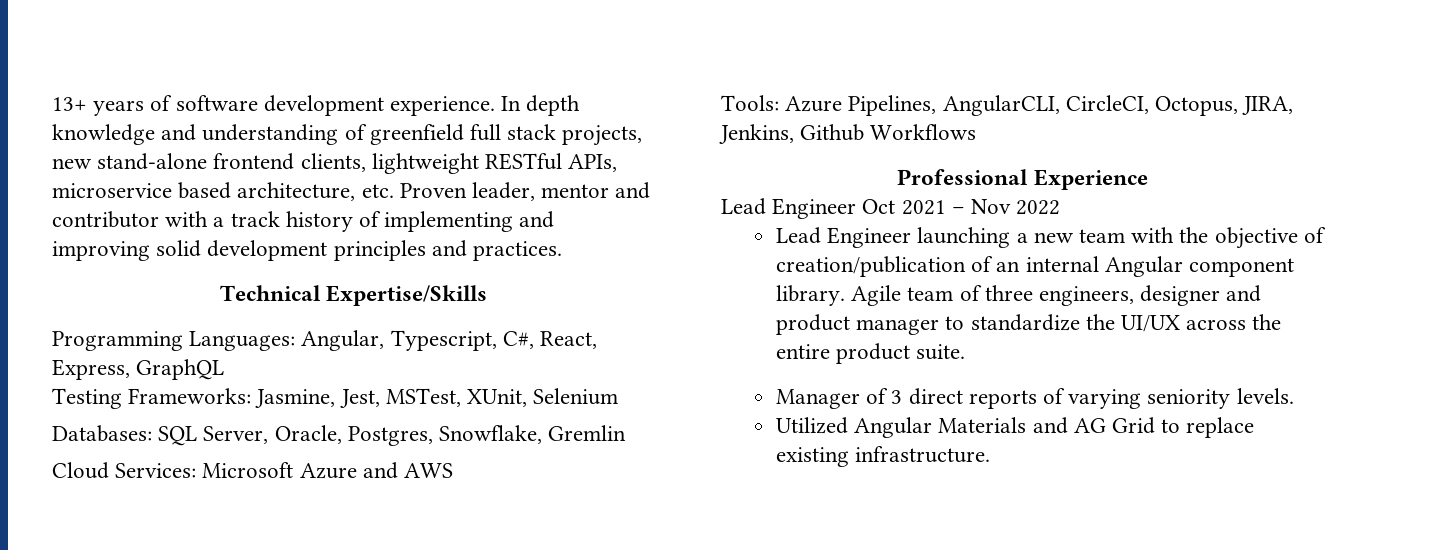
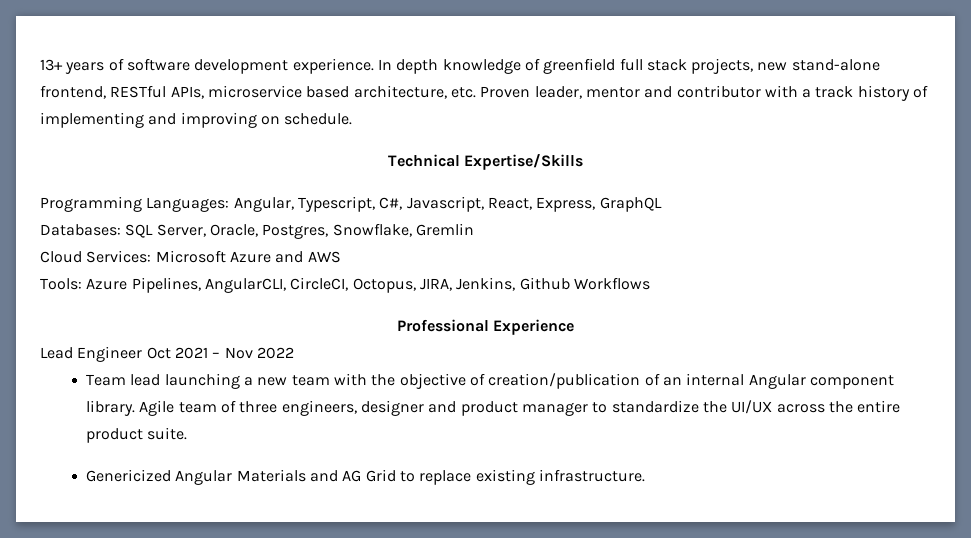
- In depth knowledge and understanding of greenfield full stack projects, new stand-alone frontend clients, lightweight RESTful APIs, microservice based architecture, etc. Proven leader, mentor and contributor with a track history of implementing and improving solid development principles and practices.
+ In depth knowledge of greenfield full stack projects, new stand-alone frontend, RESTful APIs, microservice based architecture, etc. Proven leader, mentor and contributor with a track history of implementing and improving on schedule.
- Programming Languages: Angular, Typescript, C#, React, Express, GraphQL
+ Programming Languages: Angular, Typescript, C#, Javascript, React, Express, GraphQL
- Testing Frameworks: Jasmine, Jest, MSTest, XUnit, Selenium
- Lead Engineer launching a new team with the objective of creation/publication of an internal Angular component library.
+ Team lead launching a new team with the objective of creation/publication of an internal Angular component library.
- Manager of 3 direct reports of varying seniority levels.
- Utilized Angular Materials and AG Grid to replace existing infrastructure.
+ Genericized Angular Materials and AG Grid to replace existing infrastructure.

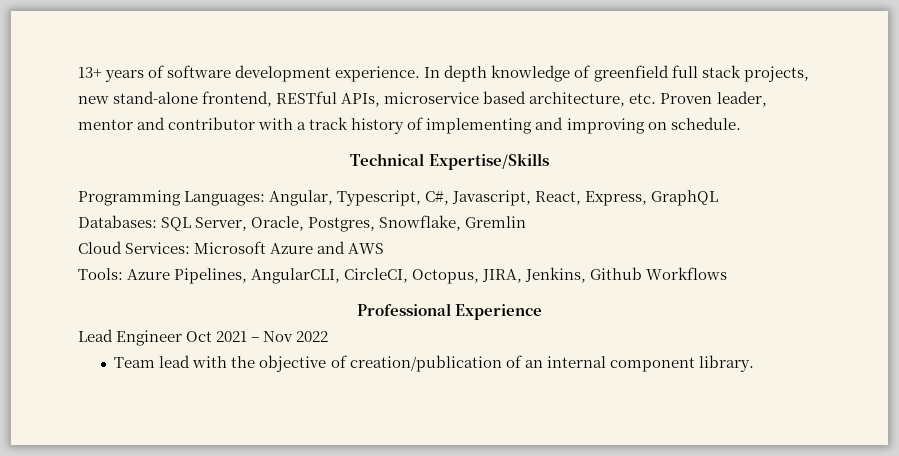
- Team lead launching a new team with the objective of creation/publication of an internal Angular component library. Agile team of three engineers, designer and product manager to standardize the UI/UX across the entire product suite.
- Genericized Angular Materials and AG Grid to replace existing infrastructure.
+ Team lead with the objective of creation/publication of an internal component library.

